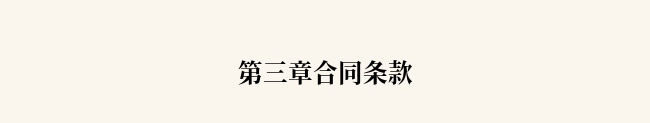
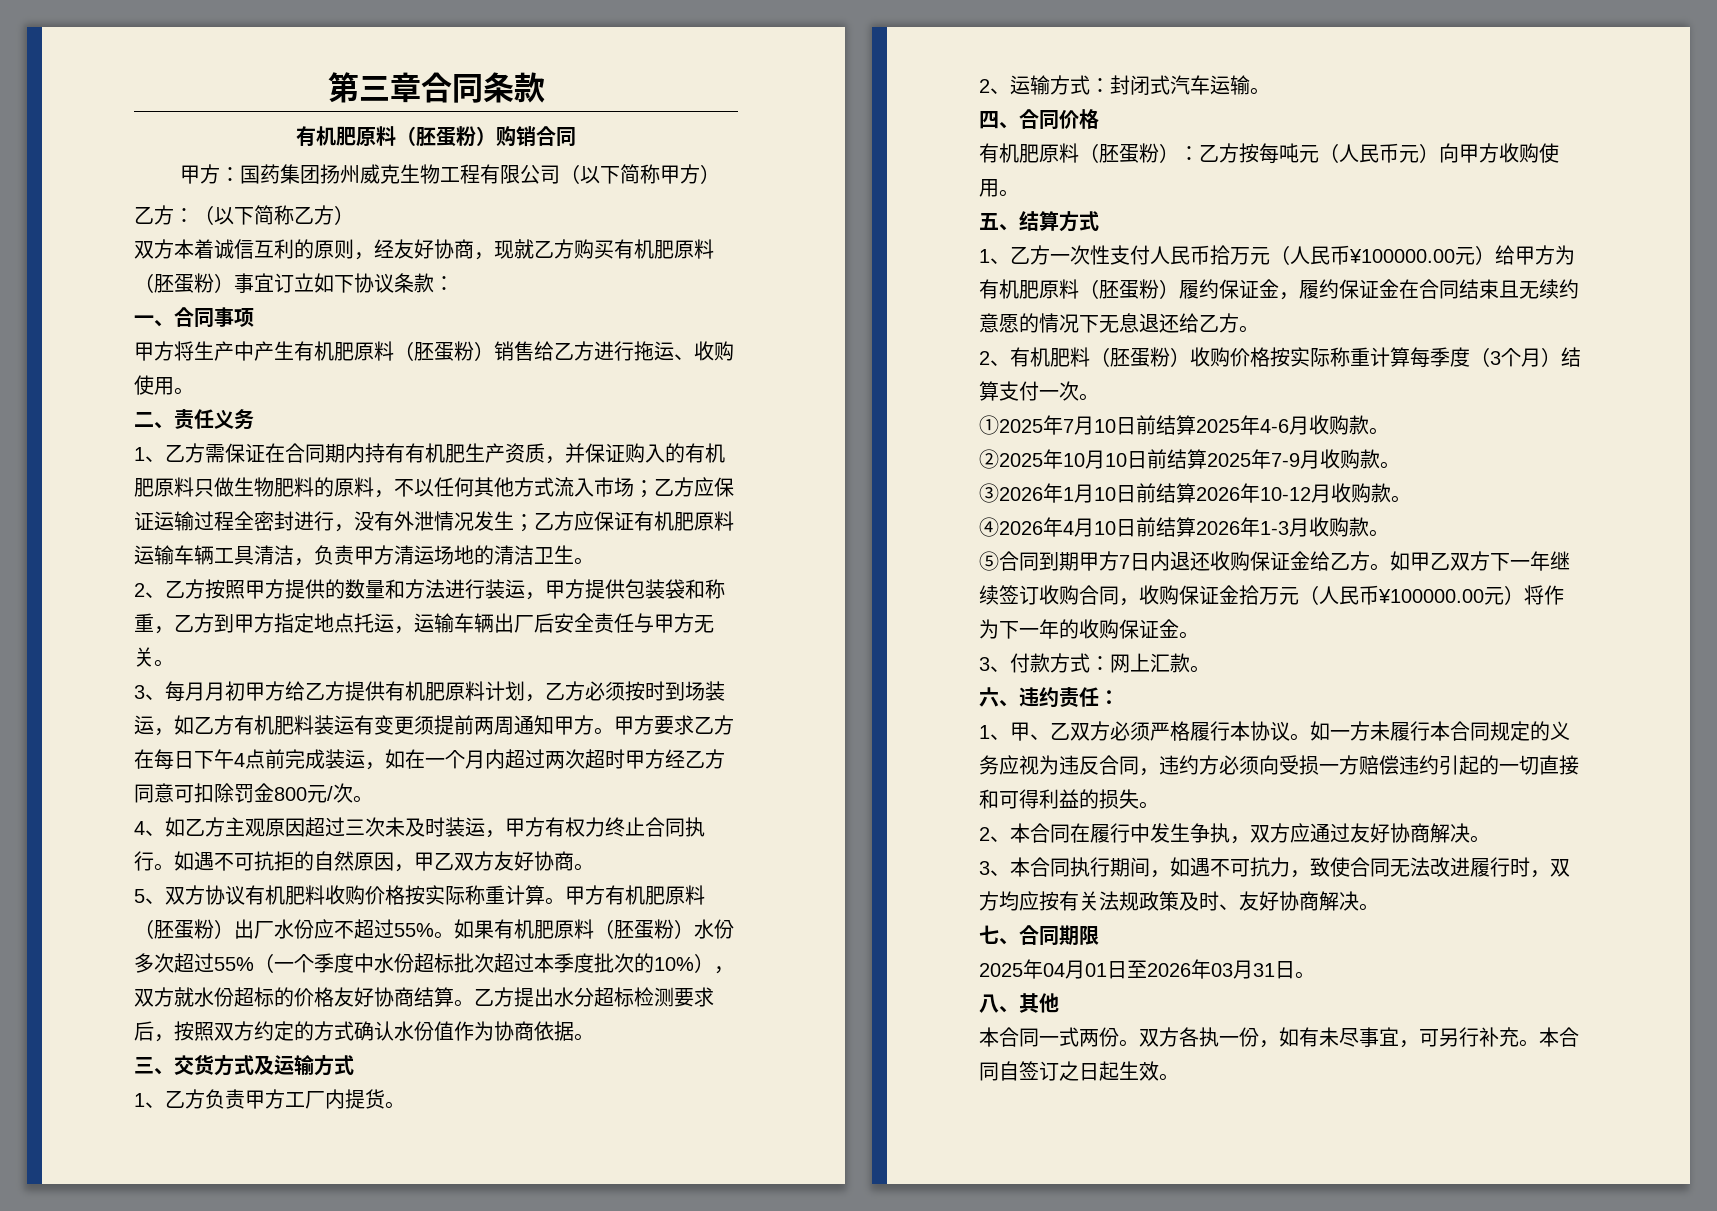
+ 有机肥原料（胚蛋粉）购销合同
+ 甲方：国药集团扬州威克生物工程有限公司（以下简称甲方）
+ 乙方：（以下简称乙方）
+ 双方本着诚信互利的原则，经友好协商，现就乙方购买有机肥原料（胚蛋粉）事宜订立如下协议条款：
+ 一、合同事项
+ 甲方将生产中产生有机肥原料（胚蛋粉）销售给乙方进行拖运、收购使用。
+ 二、责任义务
+ 1、乙方需保证在合同期内持有有机肥生产资质，并保证购入的有机肥原料只做生物肥料的原料，不以任何其他方式流入市场；乙方应保证运输过程全密封进行，没有外泄情况发生；乙方应保证有机肥原料运输车辆工具清洁，负责甲方清运场地的清洁卫生。
+ 2、乙方按照甲方提供的数量和方法进行装运，甲方提供包装袋和称重，乙方到甲方指定地点托运，运输车辆出厂后安全责任与甲方无关。
+ 3、每月月初甲方给乙方提供有机肥原料计划，乙方必须按时到场装运，如乙方有机肥料装运有变更须提前两周通知甲方。甲方要求乙方在每日下午4点前完成装运，如在一个月内超过两次超时甲方经乙方同意可扣除罚金800元/次。
+ 4、如乙方主观原因超过三次未及时装运，甲方有权力终止合同执行。如遇不可抗拒的自然原因，甲乙双方友好协商。
+ 5、双方协议有机肥料收购价格按实际称重计算。甲方有机肥原料（胚蛋粉）出厂水份应不超过55%。如果有机肥原料（胚蛋粉）水份多次超过55%（一个季度中水份超标批次超过本季度批次的10%），双方就水份超标的价格友好协商结算。乙方提出水分超标检测要求后，按照双方约定的方式确认水份值作为协商依据。
+ 三、交货方式及运输方式
+ 1、乙方负责甲方工厂内提货。
+ 2、运输方式：封闭式汽车运输。
+ 四、合同价格
+ 有机肥原料（胚蛋粉）：乙方按每吨元（人民币元）向甲方收购使用。
+ 五、结算方式
+ 1、乙方一次性支付人民币拾万元（人民币¥100000.00元）给甲方为有机肥原料（胚蛋粉）履约保证金，履约保证金在合同结束且无续约意愿的情况下无息退还给乙方。
+ 2、有机肥料（胚蛋粉）收购价格按实际称重计算每季度（3个月）结算支付一次。
+ ①2025年7月10日前结算2025年4-6月收购款。
+ ②2025年10月10日前结算2025年7-9月收购款。
+ ③2026年1月10日前结算2026年10-12月收购款。
+ ④2026年4月10日前结算2026年1-3月收购款。
+ ⑤合同到期甲方7日内退还收购保证金给乙方。如甲乙双方下一年继续签订收购合同，收购保证金拾万元（人民币¥100000.00元）将作为下一年的收购保证金。
+ 3、付款方式：网上汇款。
+ 六、违约责任：
+ 1、甲、乙双方必须严格履行本协议。如一方未履行本合同规定的义务应视为违反合同，违约方必须向受损一方赔偿违约引起的一切直接和可得利益的损失。
+ 2、本合同在履行中发生争执，双方应通过友好协商解决。
+ 3、本合同执行期间，如遇不可抗力，致使合同无法改进履行时，双方均应按有关法规政策及时、友好协商解决。
+ 七、合同期限
+ 2025年04月01日至2026年03月31日。
+ 八、其他
+ 本合同一式两份。双方各执一份，如有未尽事宜，可另行补充。本合同自签订之日起生效。

